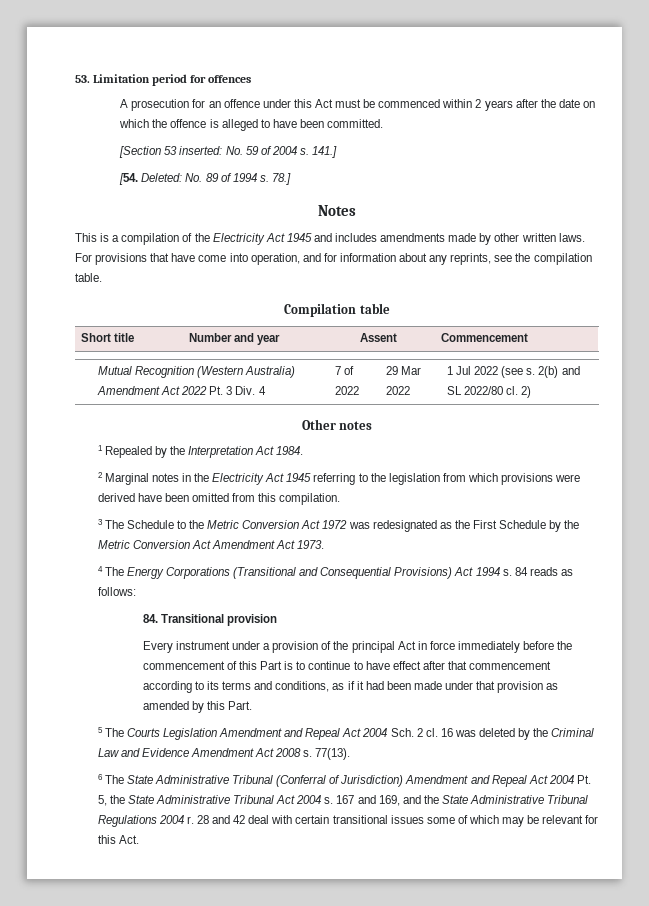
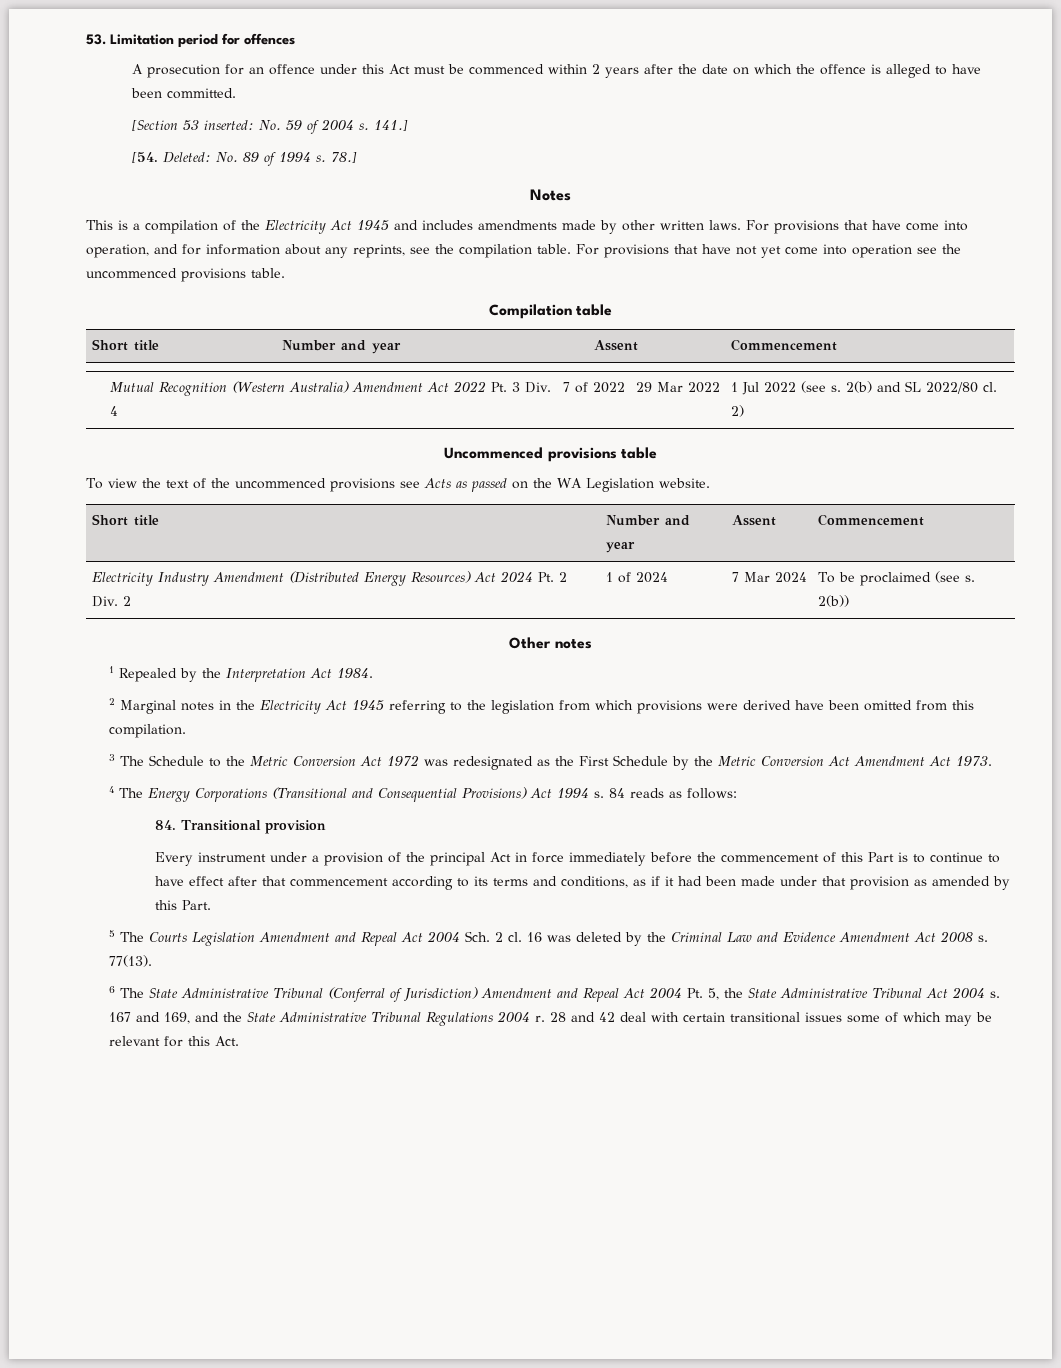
+ For provisions that have not yet come into operation see the uncommenced provisions table.
+ Uncommenced provisions table
+ To view the text of the uncommenced provisions see Acts as passed on the WA Legislation website.
+ Short title | Number and year | Assent | Commencement
+ Electricity Industry Amendment (Distributed Energy Resources) Act 2024 Pt. 2 Div. 2 | 1 of 2024 | 7 Mar 2024 | To be proclaimed (see s. 2(b))

